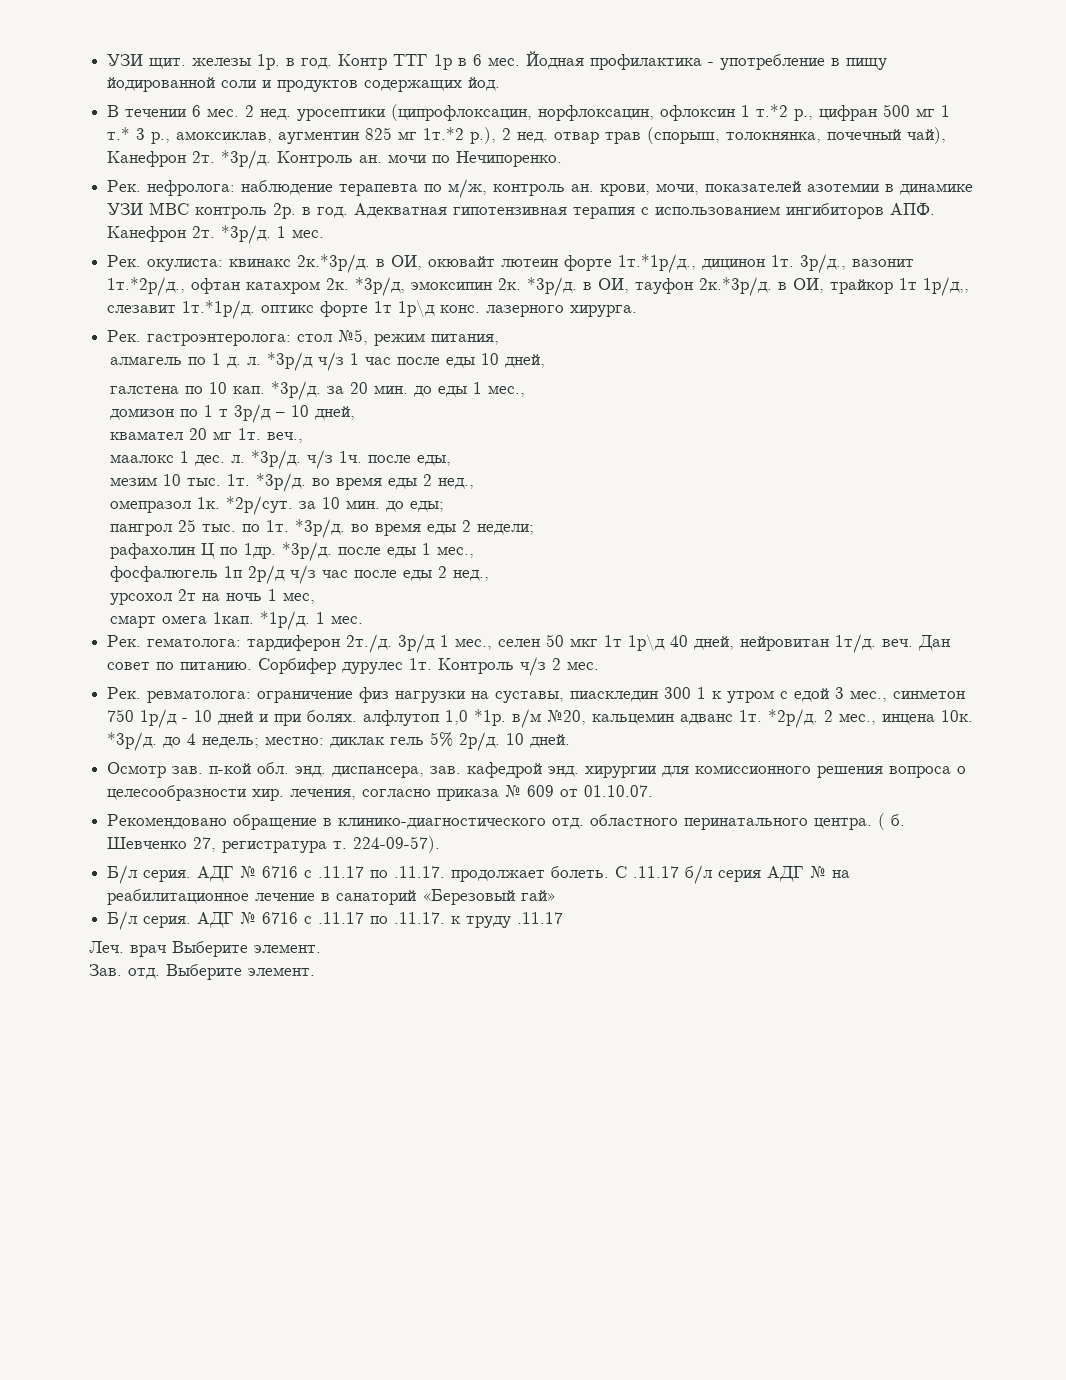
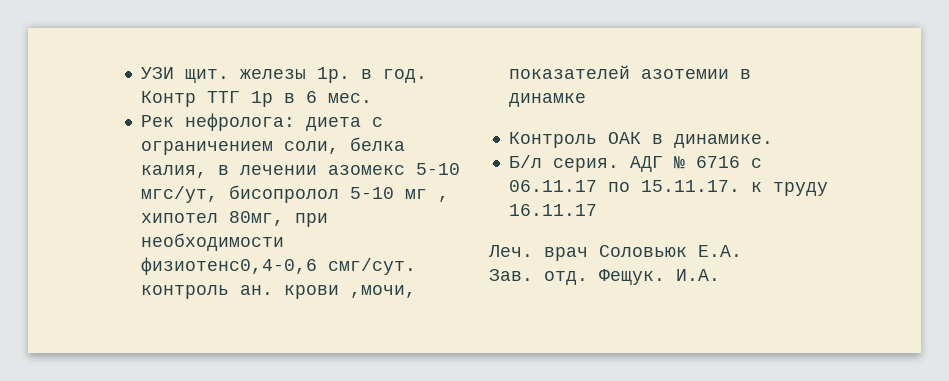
- Контр ТТГ 1р в 6 мес. Йодная профилактика - употребление в пищу йодированной соли и продуктов содержащих йод.
- В течении 6 мес. 2 нед. уросептики (ципрофлоксацин, норфлоксацин, офлоксин 1 т.*2 р., цифран 500 мг 1 т.* 3 р., амоксиклав, аугментин 825 мг 1т.*2 р.), 2 нед. отвар трав (спорыш, толокнянка, почечный чай), Канефрон 2т. *3р/д. Контроль ан. мочи по Нечипоренко.
- Рек. нефролога: наблюдение терапевта по м/ж, контроль ан. крови, мочи, показателей азотемии в динамике УЗИ МВС контроль 2р. в год. Адекватная гипотензивная терапия с использованием ингибиторов АПФ. Канефрон 2т. *3р/д. 1 мес.
- Рек. окулиста: квинакс 2к.*3р/д. в ОИ, окювайт лютеин форте 1т.*1р/д., дицинон 1т. 3р/д., вазонит 1т.*2р/д., офтан катахром 2к. *3р/д, эмоксипин 2к. *3р/д. в ОИ, тауфон 2к.*3р/д. в ОИ, трайкор 1т 1р/д,, слезавит 1т.*1р/д. оптикс форте 1т 1р\д конс. лазерного хирурга.
- Рек. гастроэнтеролога: стол №5, режим питания,
- алмагель по 1 д. л. *3р/д ч/з 1 час после еды 10 дней,
- галстена по 10 кап. *3р/д. за 20 мин. до еды 1 мес.,
- домизон по 1 т 3р/д – 10 дней,
- квамател 20 мг 1т. веч.,
- маалокс 1 дес. л. *3р/д. ч/з 1ч. после еды,
- мезим 10 тыс. 1т. *3р/д. во время еды 2 нед.,
- омепразол 1к. *2р/сут. за 10 мин. до еды;
- пангрол 25 тыс. по 1т. *3р/д. во время еды 2 недели;
- рафахолин Ц по 1др. *3р/д. после еды 1 мес.,
- фосфалюгель 1п 2р/д ч/з час после еды 2 нед.,
- урсохол 2т на ночь 1 мес,
- смарт омега 1кап. *1р/д. 1 мес.
- Рек. гематолога: тардиферон 2т./д. 3р/д 1 мес., селен 50 мкг 1т 1р\д 40 дней, нейровитан 1т/д. веч. Дан совет по питанию. Сорбифер дурулес 1т. Контроль ч/з 2 мес.
- Рек. ревматолога: ограничение физ нагрузки на суставы, пиаскледин 300 1 к утром с едой 3 мес., синметон 750 1р/д - 10 дней и при болях. алфлутоп 1,0 *1р. в/м №20, кальцемин адванс 1т. *2р/д. 2 мес., инцена 10к. *3р/д. до 4 недель; местно: диклак гель 5% 2р/д. 10 дней.
- Осмотр зав. п-кой обл. энд. диспансера, зав. кафедрой энд. хирургии для комиссионного решения вопроса о целесообразности хир. лечения, согласно приказа № 609 от 01.10.07.
- Рекомендовано обращение в клинико-диагностического отд. областного перинатального центра. ( б. Шевченко 27, регистратура т. 224-09-57).
- Б/л серия. АДГ № 6716 с .11.17 по .11.17. продолжает болеть. С .11.17 б/л серия АДГ № на реабилитационное лечение в санаторий «Березовый гай»
- Б/л серия. АДГ № 6716 с .11.17 по .11.17. к труду .11.17
+ Контр ТТГ 1р в 6 мес.
+ Рек нефролога: диета с ограничением соли, белка калия, в лечении азомекс 5-10 мгс/ут, бисопролол 5-10 мг , хипотел 80мг, при необходимости физиотенс0,4-0,6 смг/сут. контроль ан. крови ,мочи, показателей азотемии в динамке
+ Контроль ОАК в динамике.
+ Б/л серия. АДГ № 6716 с 06.11.17 по 15.11.17. к труду 16.11.17
- Леч. врач Выберите элемент.
+ Леч. врач Соловьюк Е.А.
- Зав. отд. Выберите элемент.
+ Зав. отд. Фещук. И.А.

